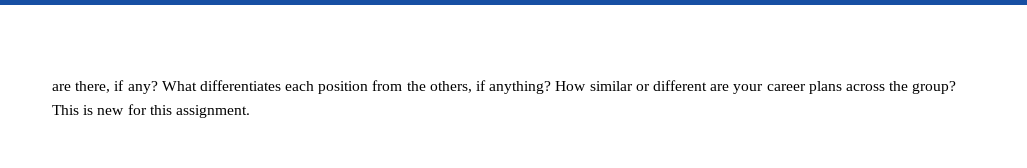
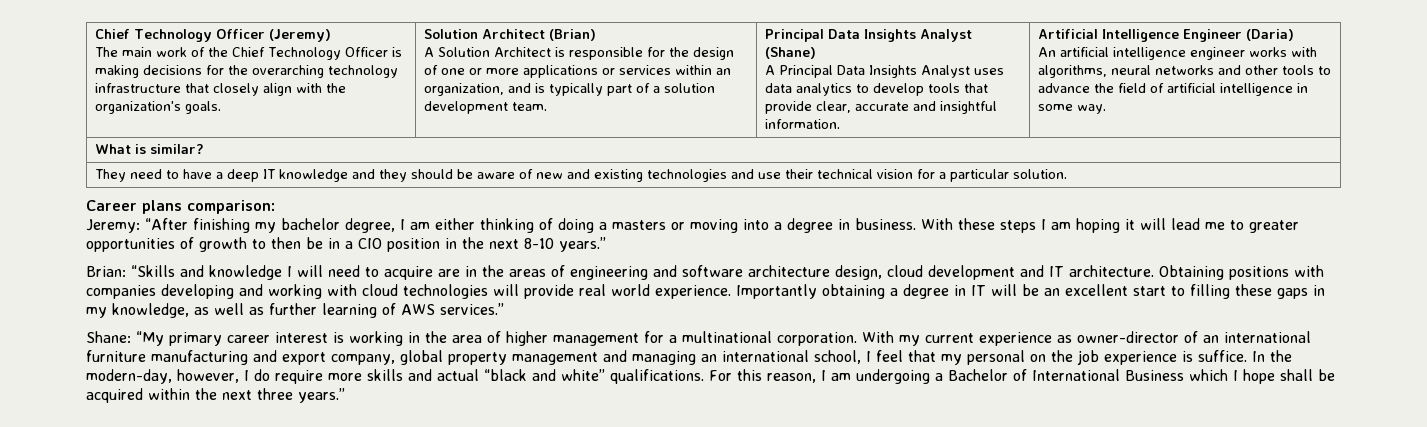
- are there, if any? What differentiates each position from the others, if anything? How similar or different are your career plans across the group? This is new for this assignment.
+ Chief Technology Officer (Jeremy)
+ The main work of the Chief Technology Officer is making decisions for the overarching technology infrastructure that closely align with the organization's goals. | Solution Architect (Brian)
+ A Solution Architect is responsible for the design of one or more applications or services within an organization, and is typically part of a solution development team. | Principal Data Insights Analyst (Shane)
+ A Principal Data Insights Analyst uses data analytics to develop tools that provide clear, accurate and insightful information. | Artificial Intelligence Engineer (Daria)
+ An artificial intelligence engineer works with algorithms, neural networks and other tools to advance the field of artificial intelligence in some way.
+ What is similar?
+ They need to have a deep IT knowledge and they should be aware of new and existing technologies and use their technical vision for a particular solution.
+ Career plans comparison:
+ Jeremy: “After finishing my bachelor degree, I am either thinking of doing a masters or moving into a degree in business. With these steps I am hoping it will lead me to greater opportunities of growth to then be in a CIO position in the next 8-10 years.”
+ Brian: “Skills and knowledge I will need to acquire are in the areas of engineering and software architecture design, cloud development and IT architecture. Obtaining positions with companies developing and working with cloud technologies will provide real world experience. Importantly obtaining a degree in IT will be an excellent start to filling these gaps in my knowledge, as well as further learning of AWS services.”
+ Shane: “My primary career interest is working in the area of higher management for a multinational corporation. With my current experience as owner-director of an international furniture manufacturing and export company, global property management and managing an international school, I feel that my personal on the job experience is suffice. In the modern-day, however, I do require more skills and actual “black and white” qualifications. For this reason, I am undergoing a Bachelor of International Business which I hope shall be acquired within the next three years.”

